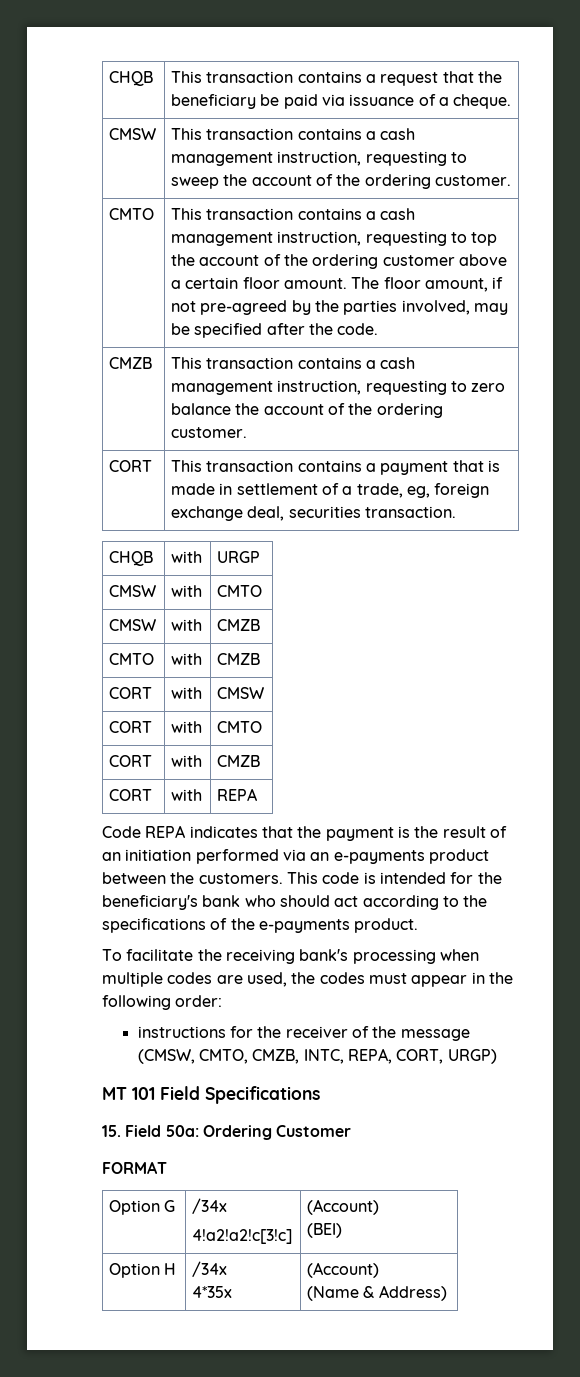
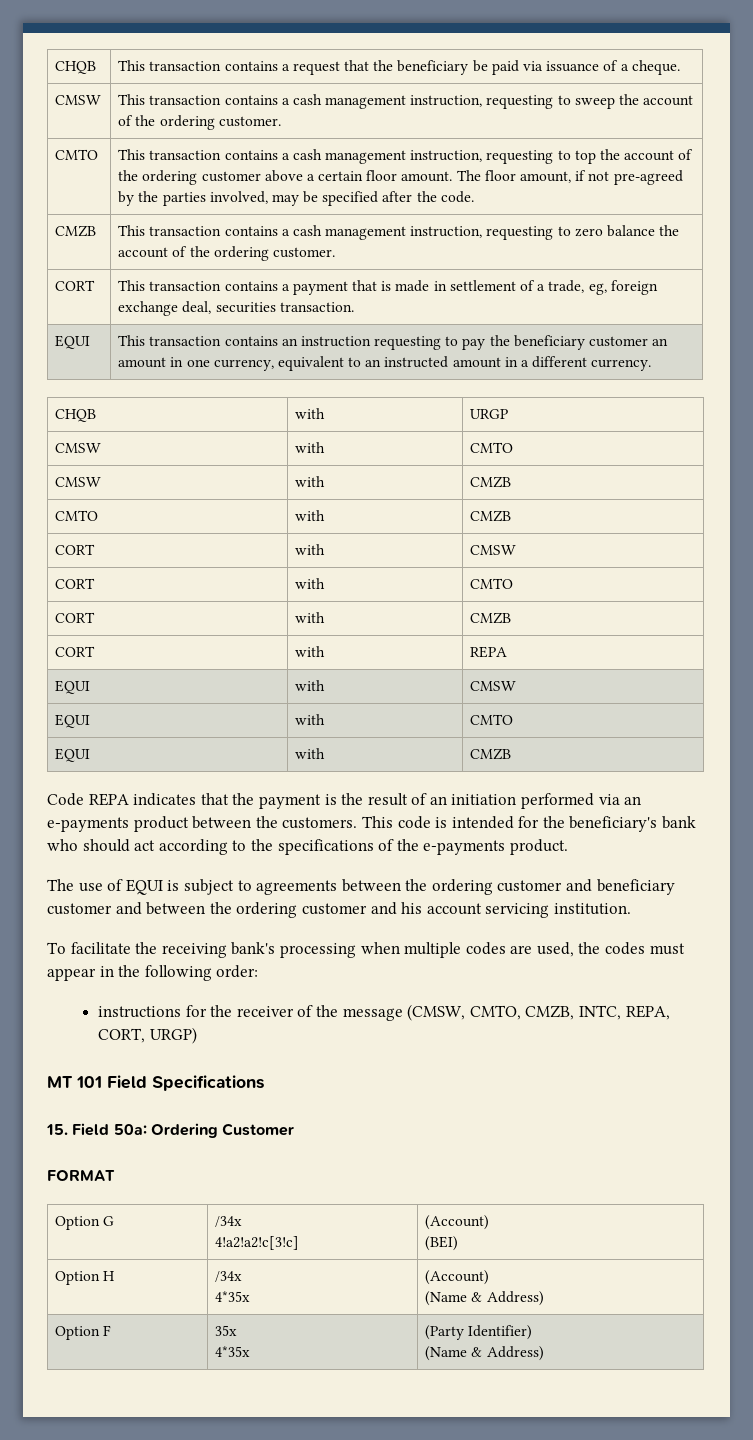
+ EQUI | This transaction contains an instruction requesting to pay the beneficiary customer an amount in one currency, equivalent to an instructed amount in a different currency.
+ EQUI | with | CMSW
+ EQUI | with | CMTO
+ EQUI | with | CMZB
+ The use of EQUI is subject to agreements between the ordering customer and beneficiary customer and between the ordering customer and his account servicing institution.
+ Option F | 35x
+ 4*35x | (Party Identifier)
+ (Name & Address)

